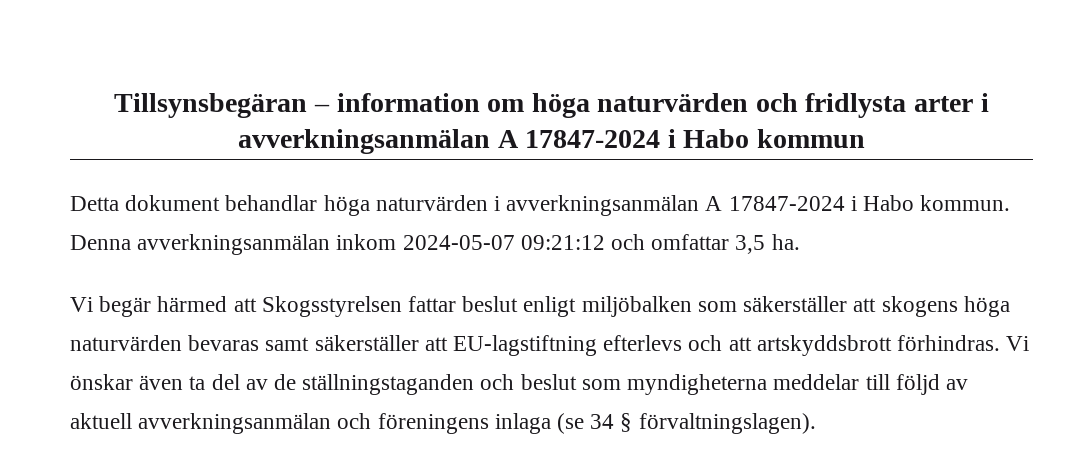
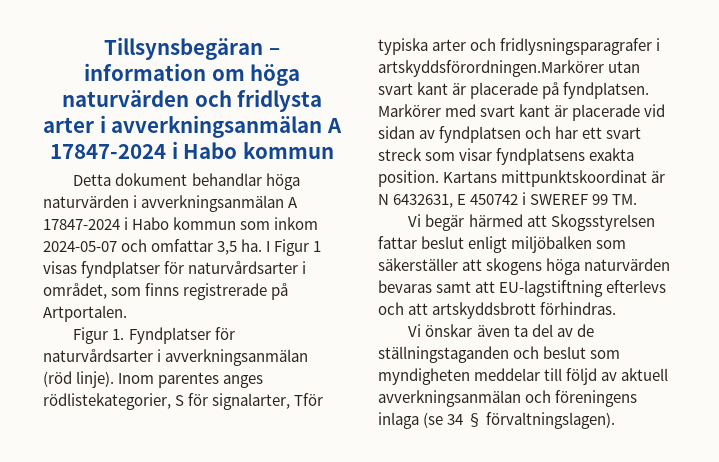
- Detta dokument behandlar höga naturvärden i avverkningsanmälan A 17847-2024 i Habo kommun. Denna avverkningsanmälan inkom 2024-05-07 09:21:12 och omfattar 3,5 ha.
+ Detta dokument behandlar höga naturvärden i avverkningsanmälan A 17847-2024 i Habo kommun som inkom 2024-05-07 och omfattar 3,5 ha. I Figur 1 visas fyndplatser för naturvårdsarter i området, som finns registrerade på Artportalen.
+ Figur 1. Fyndplatser för naturvårdsarter i avverkningsanmälan (röd linje). Inom parentes anges rödlistekategorier, S för signalarter, Tför typiska arter och fridlysningsparagrafer i artskyddsförordningen.Markörer utan svart kant är placerade på fyndplatsen. Markörer med svart kant är placerade vid sidan av fyndplatsen och har ett svart streck som visar fyndplatsens exakta position. Kartans mittpunktskoordinat är N 6432631, E 450742 i SWEREF 99 TM.
- Vi begär härmed att Skogsstyrelsen fattar beslut enligt miljöbalken som säkerställer att skogens höga naturvärden bevaras samt säkerställer att EU-lagstiftning efterlevs och att artskyddsbrott förhindras. Vi önskar även ta del av de ställningstaganden och beslut som myndigheterna meddelar till följd av aktuell avverkningsanmälan och föreningens inlaga (se 34 § förvaltningslagen).
+ Vi begär härmed att Skogsstyrelsen fattar beslut enligt miljöbalken som säkerställer att skogens höga naturvärden bevaras samt att EU-lagstiftning efterlevs och att artskyddsbrott förhindras.
+ Vi önskar även ta del av de ställningstaganden och beslut som myndigheten meddelar till följd av aktuell avverkningsanmälan och föreningens inlaga (se 34 § förvaltningslagen).

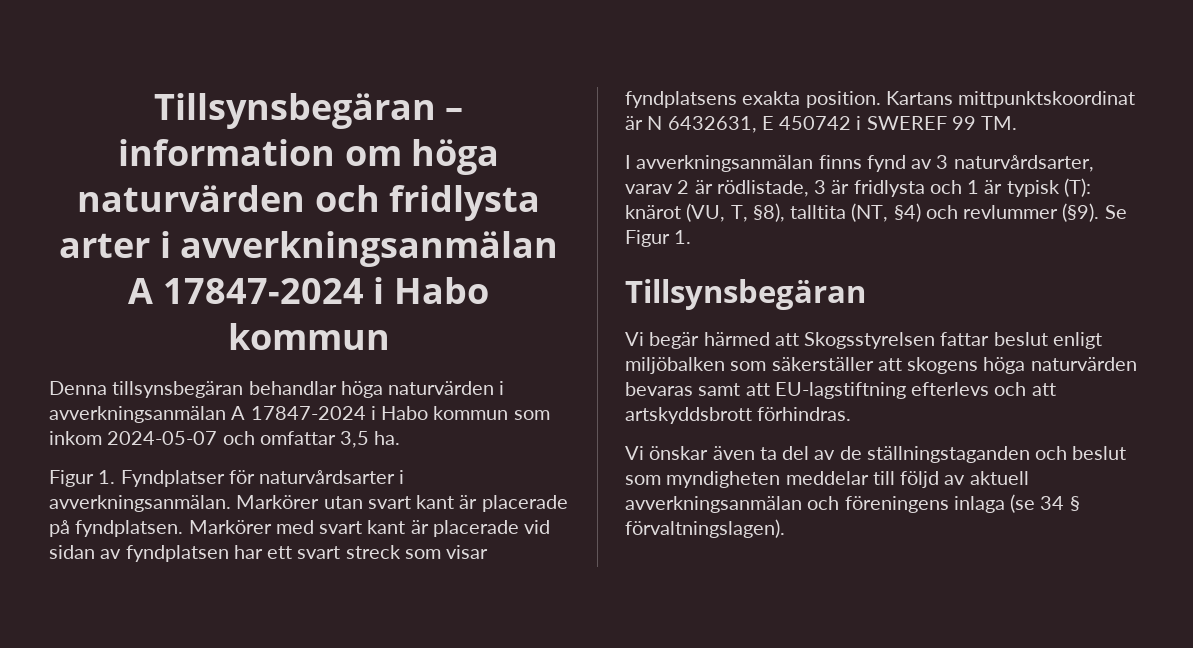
- Detta dokument behandlar höga naturvärden i avverkningsanmälan A 17847-2024 i Habo kommun som inkom 2024-05-07 och omfattar 3,5 ha. I Figur 1 visas fyndplatser för naturvårdsarter i området, som finns registrerade på Artportalen.
+ Denna tillsynsbegäran behandlar höga naturvärden i avverkningsanmälan A 17847-2024 i Habo kommun som inkom 2024-05-07 och omfattar 3,5 ha.
- Figur 1. Fyndplatser för naturvårdsarter i avverkningsanmälan (röd linje). Inom parentes anges rödlistekategorier, S för signalarter, Tför typiska arter och fridlysningsparagrafer i artskyddsförordningen.Markörer utan svart kant är placerade på fyndplatsen.
+ Figur 1. Fyndplatser för naturvårdsarter i avverkningsanmälan. Markörer utan svart kant är placerade på fyndplatsen.
- Markörer med svart kant är placerade vid sidan av fyndplatsen och har ett svart streck som visar fyndplatsens exakta position.
+ Markörer med svart kant är placerade vid sidan av fyndplatsen har ett svart streck som visar fyndplatsens exakta position.
+ I avverkningsanmälan finns fynd av 3 naturvårdsarter, varav 2 är rödlistade, 3 är fridlysta och 1 är typisk (T): knärot (VU, T, §8), talltita (NT, §4) och revlummer (§9). Se Figur 1.
+ Tillsynsbegäran

